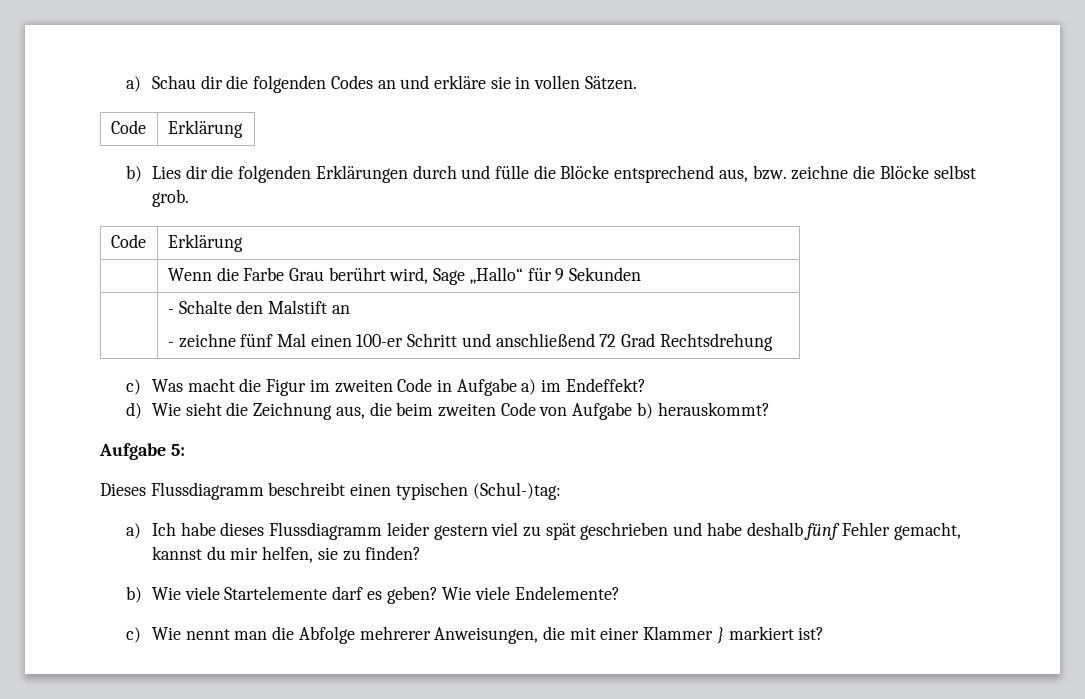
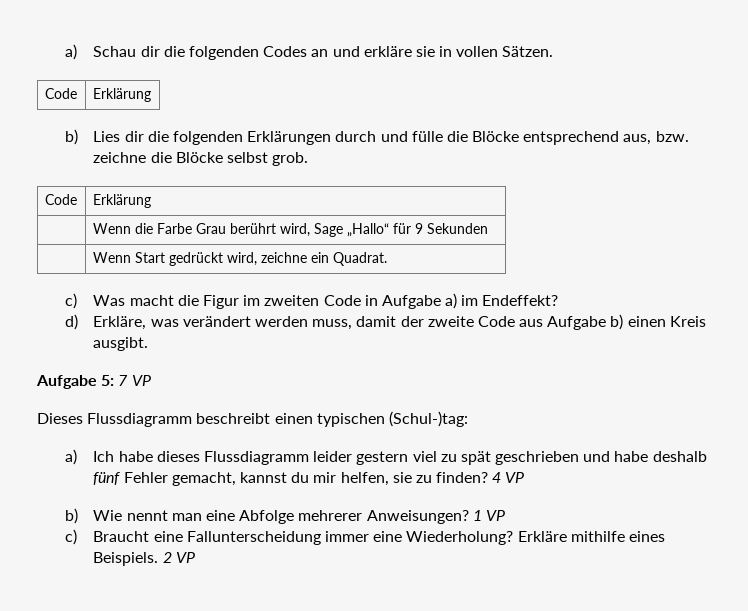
- | - Schalte den Malstift an
- - zeichne fünf Mal einen 100-er Schritt und anschließend 72 Grad Rechtsdrehung
+ | Wenn Start gedrückt wird, zeichne ein Quadrat.
- d) Wie sieht die Zeichnung aus, die beim zweiten Code von Aufgabe b) herauskommt?
+ d) Erkläre, was verändert werden muss, damit der zweite Code aus Aufgabe b) einen Kreis ausgibt.
- Aufgabe 5:
+ Aufgabe 5: 7 VP
- a) Ich habe dieses Flussdiagramm leider gestern viel zu spät geschrieben und habe deshalb fünf Fehler gemacht, kannst du mir helfen, sie zu finden?
- b) Wie viele Startelemente darf es geben? Wie viele Endelemente?
- c) Wie nennt man die Abfolge mehrerer Anweisungen, die mit einer Klammer } markiert ist?
+ a) Ich habe dieses Flussdiagramm leider gestern viel zu spät geschrieben und habe deshalb fünf Fehler gemacht, kannst du mir helfen, sie zu finden? 4 VP
+ b) Wie nennt man eine Abfolge mehrerer Anweisungen? 1 VP
+ c) Braucht eine Fallunterscheidung immer eine Wiederholung? Erkläre mithilfe eines Beispiels. 2 VP

